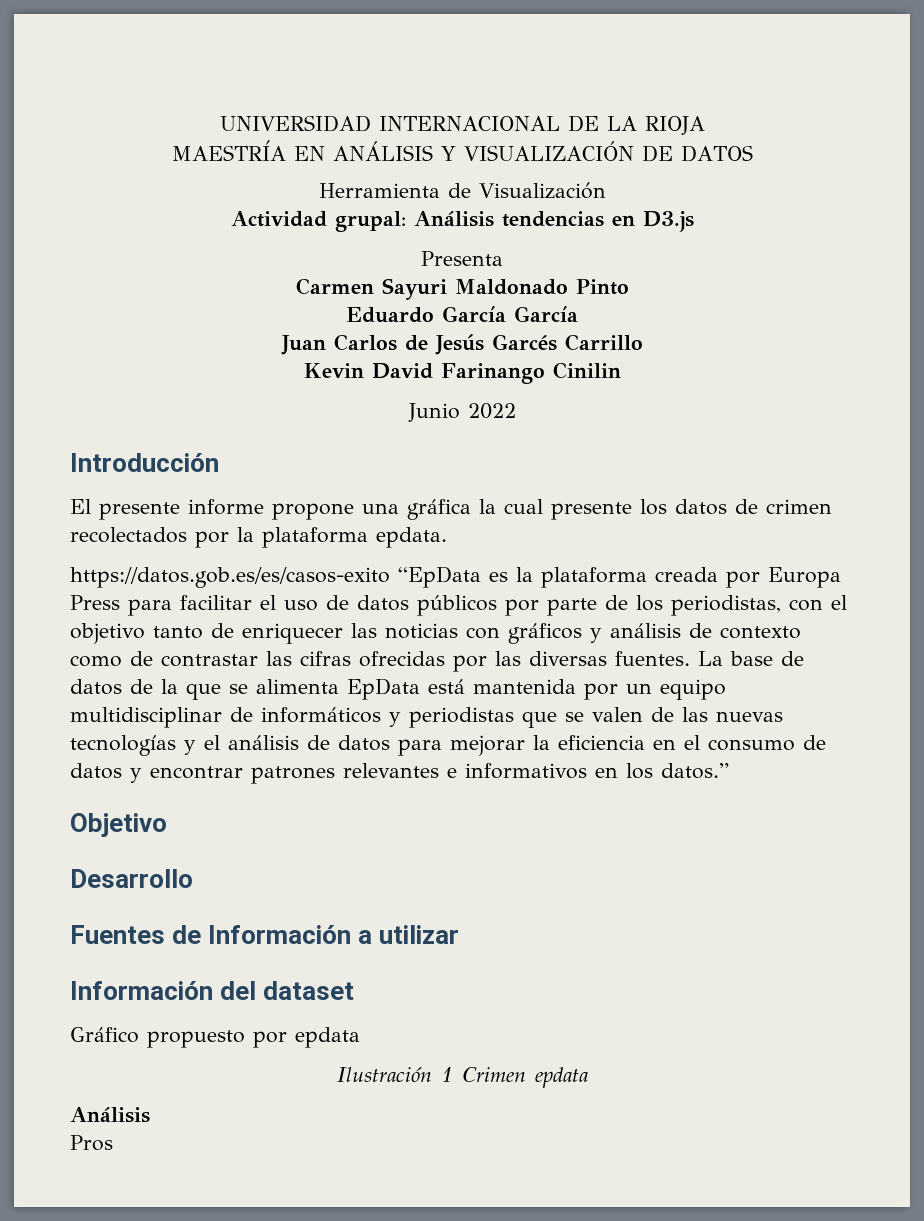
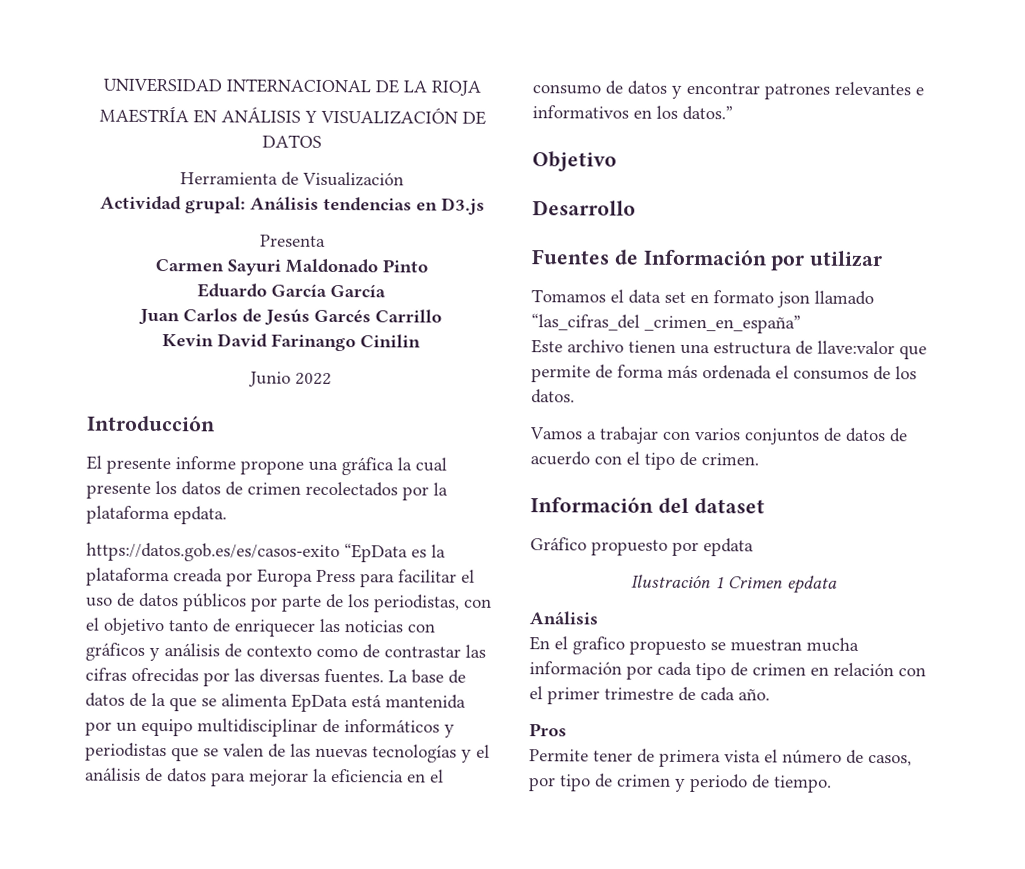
- Fuentes de Información a utilizar
+ Fuentes de Información por utilizar
+ Tomamos el data set en formato json llamado “las_cifras_del _crimen_en_españa”
+ Este archivo tienen una estructura de llave:valor que permite de forma más ordenada el consumos de los datos.
+ Vamos a trabajar con varios conjuntos de datos de acuerdo con el tipo de crimen.
+ En el grafico propuesto se muestran mucha información por cada tipo de crimen en relación con el primer trimestre de cada año.
  Pros
+ Permite tener de primera vista el número de casos, por tipo de crimen y periodo de tiempo.

